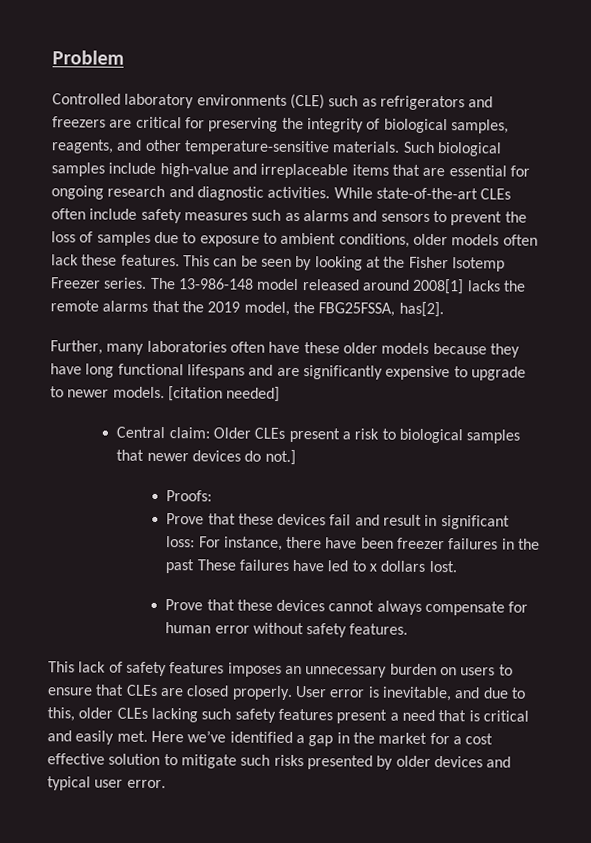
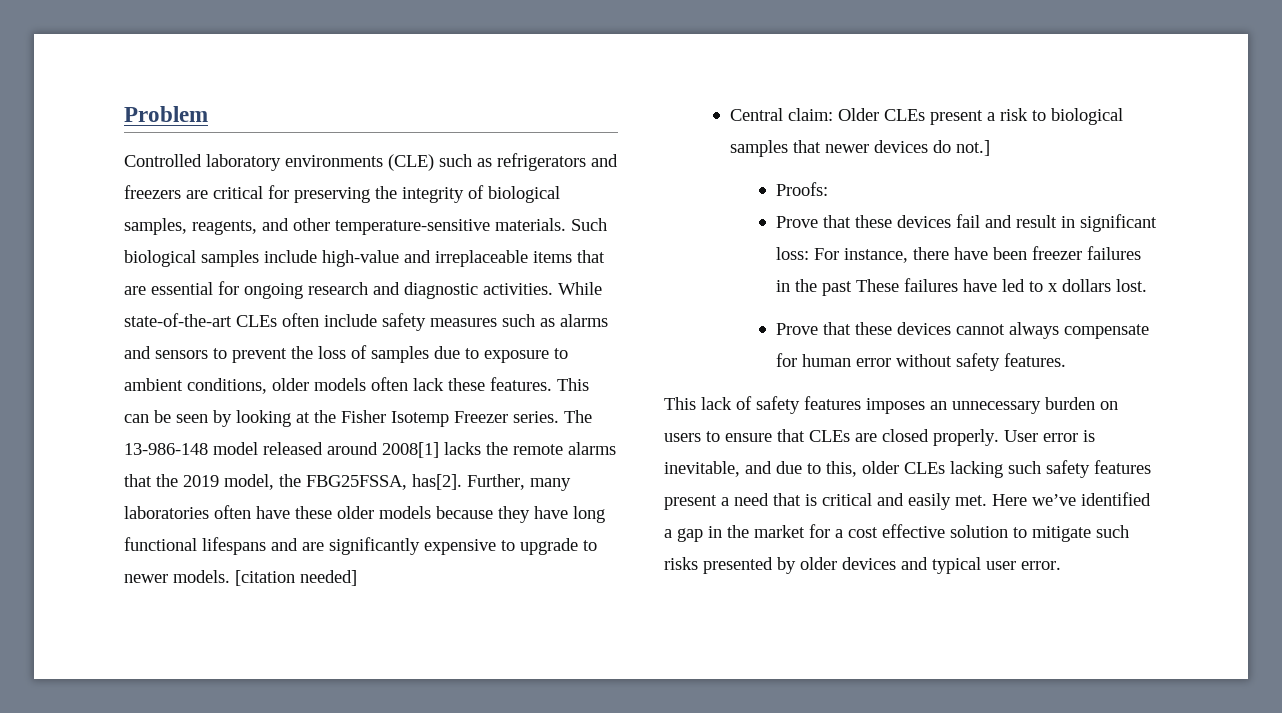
- The 13-986-148 model released around 2008[1] lacks the remote alarms that the 2019 model, the FBG25FSSA, has[2].
- Further, many laboratories often have these older models because they have long functional lifespans and are significantly expensive to upgrade to newer models.
+ The 13-986-148 model released around 2008[1] lacks the remote alarms that the 2019 model, the FBG25FSSA, has[2]. Further, many laboratories often have these older models because they have long functional lifespans and are significantly expensive to upgrade to newer models.

